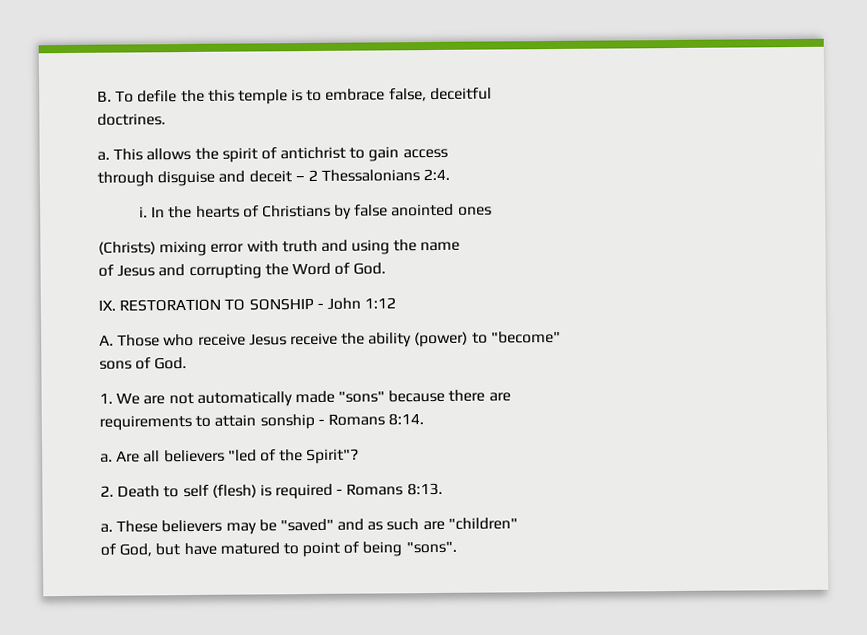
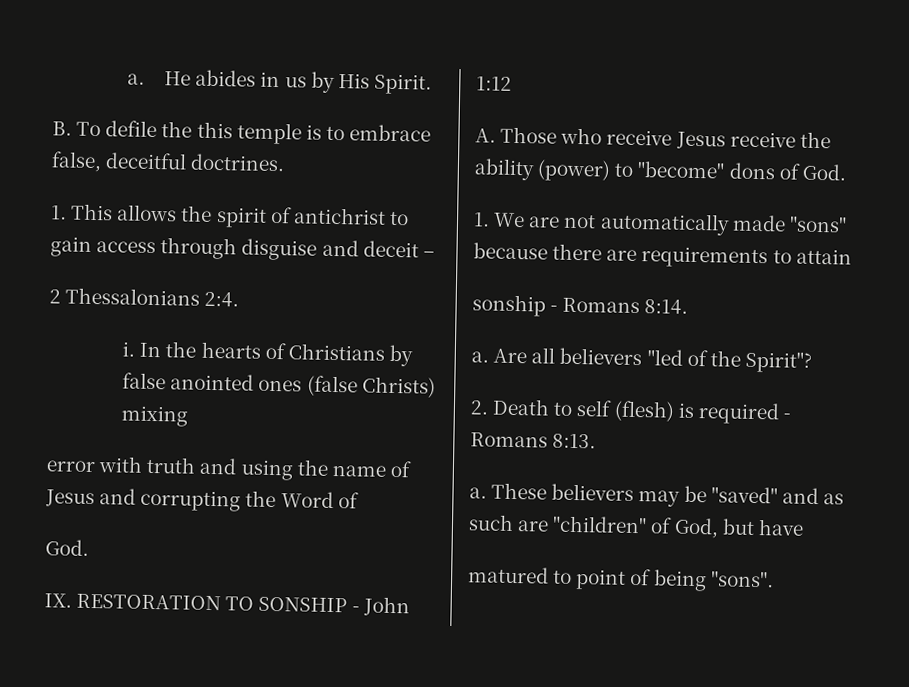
+ a. He abides in us by His Spirit.
- B. To defile the this temple is to embrace false, deceitful
- doctrines.
+ B. To defile the this temple is to embrace false, deceitful doctrines.
- a. This allows the spirit of antichrist to gain access
- through disguise and deceit – 2 Thessalonians 2:4.
+ 1. This allows the spirit of antichrist to gain access through disguise and deceit –
+ 2 Thessalonians 2:4.
- In the hearts of Christians by false anointed ones
- (Christs) mixing error with truth and using the name
- of Jesus and corrupting the Word of God.
+ In the hearts of Christians by false anointed ones (false Christs) mixing
+ error with truth and using the name of Jesus and corrupting the Word of
+ God.
- A. Those who receive Jesus receive the ability (power) to "become"
- sons of God.
+ A. Those who receive Jesus receive the ability (power) to "become" dons of God.
- 1. We are not automatically made "sons" because there are
- requirements to attain sonship - Romans 8:14.
+ 1. We are not automatically made "sons" because there are requirements to attain
+ sonship - Romans 8:14.
- These believers may be "saved" and as such are "children"
- of God, but have matured to point of being "sons".
+ These believers may be "saved" and as such are "children" of God, but have
+ matured to point of being "sons".

